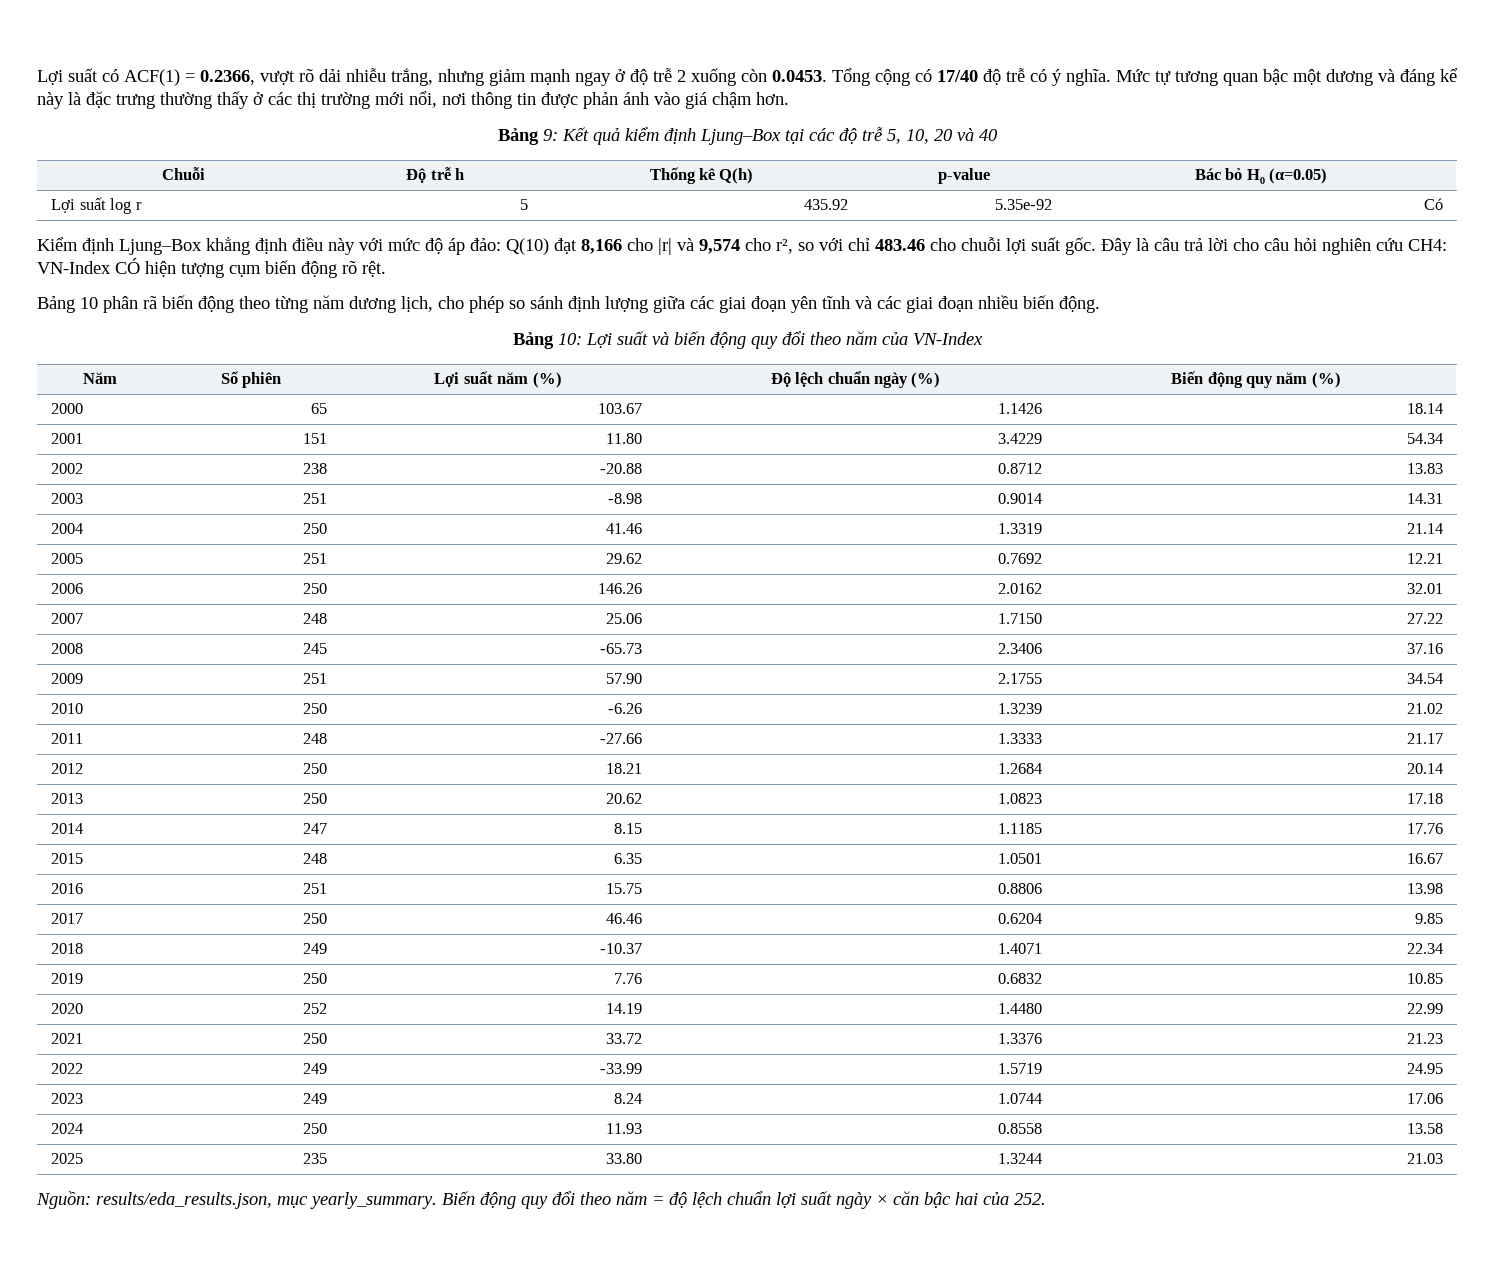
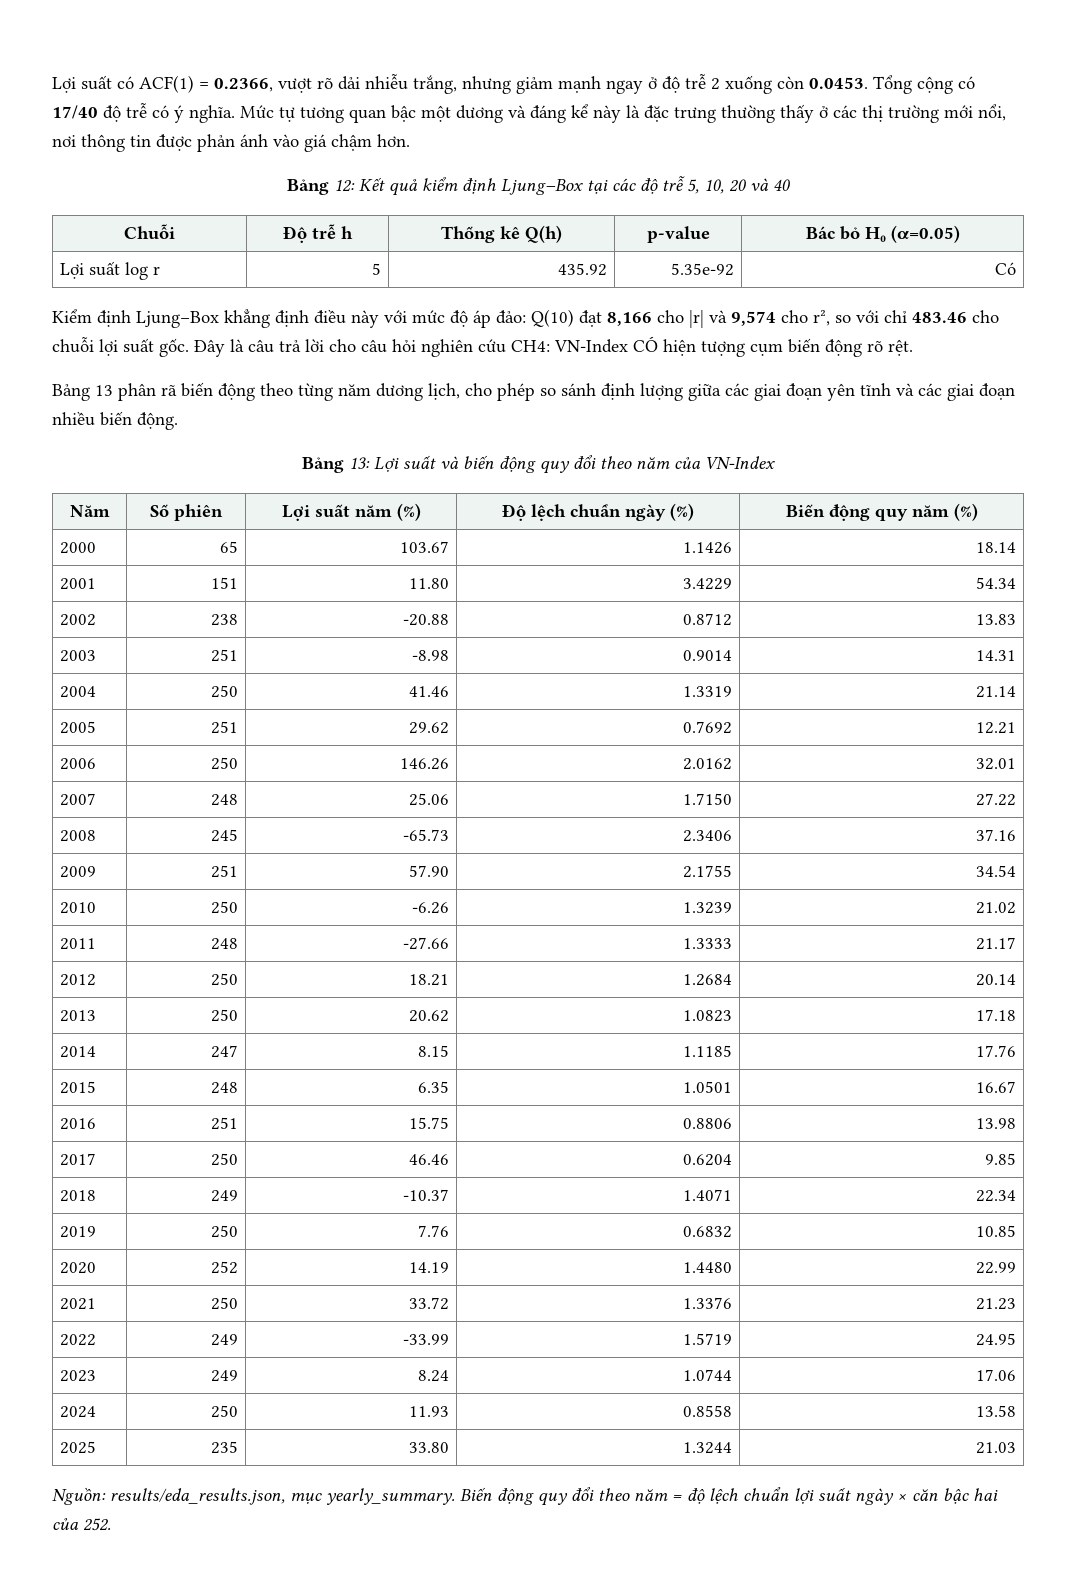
- Bảng 9: Kết quả kiểm định Ljung–Box tại các độ trễ 5, 10, 20 và 40
+ Bảng 12: Kết quả kiểm định Ljung–Box tại các độ trễ 5, 10, 20 và 40
- Bảng 10 phân rã biến động theo từng năm dương lịch, cho phép so sánh định lượng giữa các giai đoạn yên tĩnh và các giai đoạn nhiều biến động.
+ Bảng 13 phân rã biến động theo từng năm dương lịch, cho phép so sánh định lượng giữa các giai đoạn yên tĩnh và các giai đoạn nhiều biến động.
- Bảng 10: Lợi suất và biến động quy đổi theo năm của VN-Index
+ Bảng 13: Lợi suất và biến động quy đổi theo năm của VN-Index

